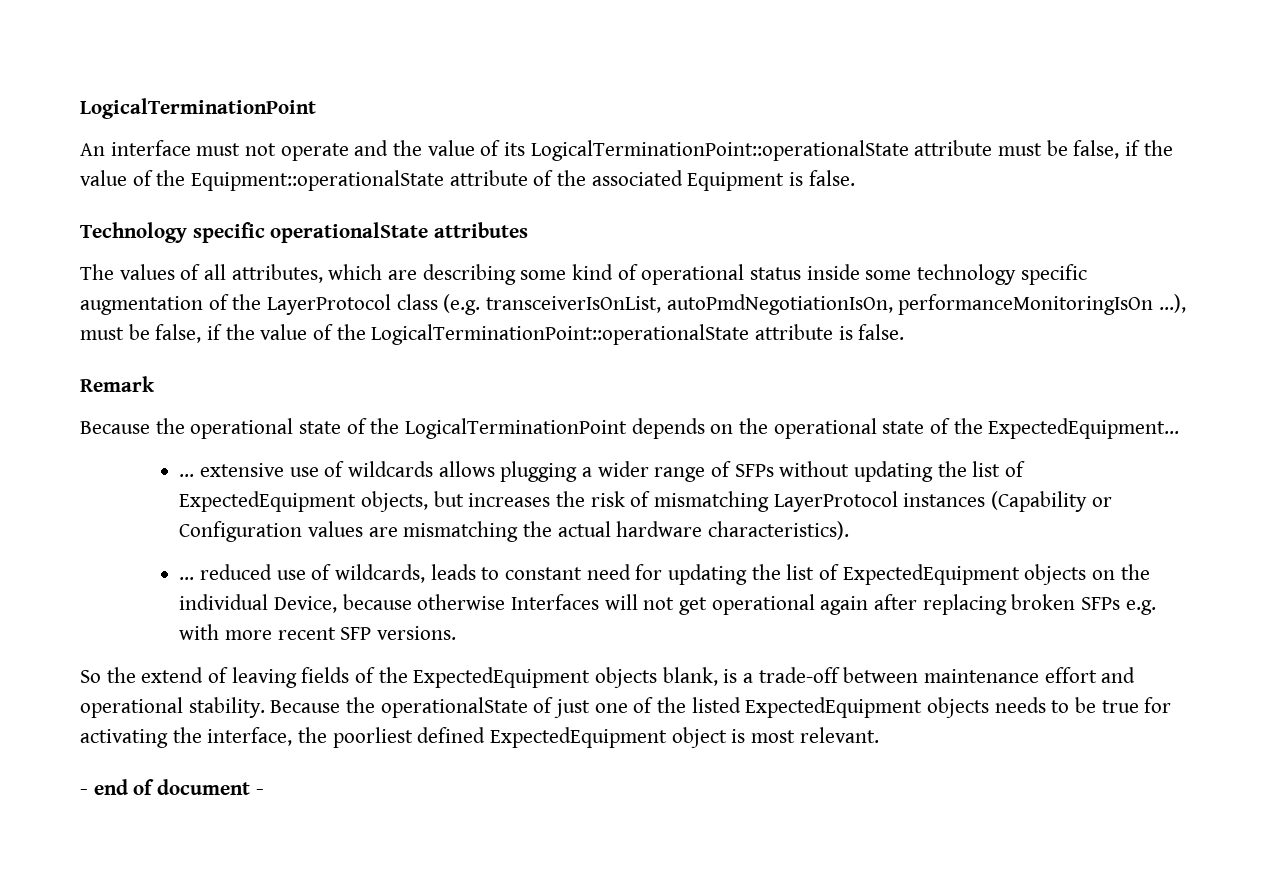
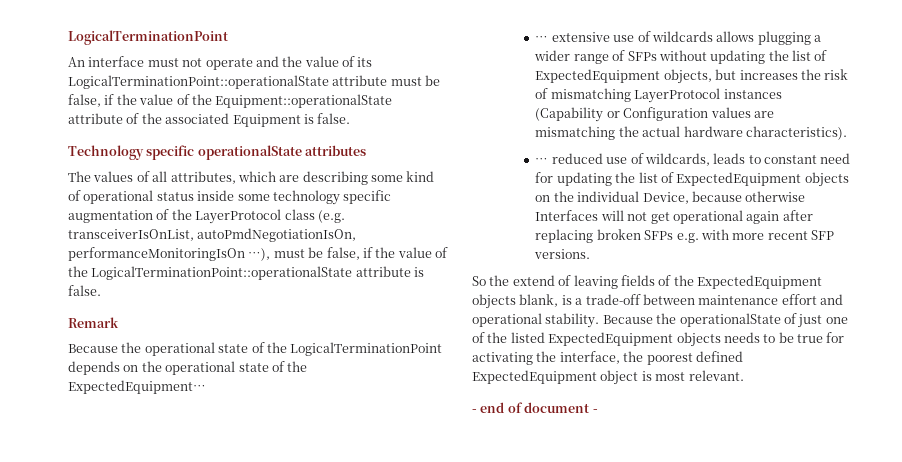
- Because the operationalState of just one of the listed ExpectedEquipment objects needs to be true for activating the interface, the poorliest defined ExpectedEquipment object is most relevant.
+ Because the operationalState of just one of the listed ExpectedEquipment objects needs to be true for activating the interface, the poorest defined ExpectedEquipment object is most relevant.

